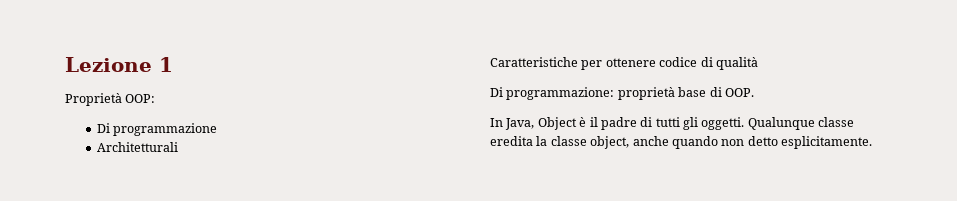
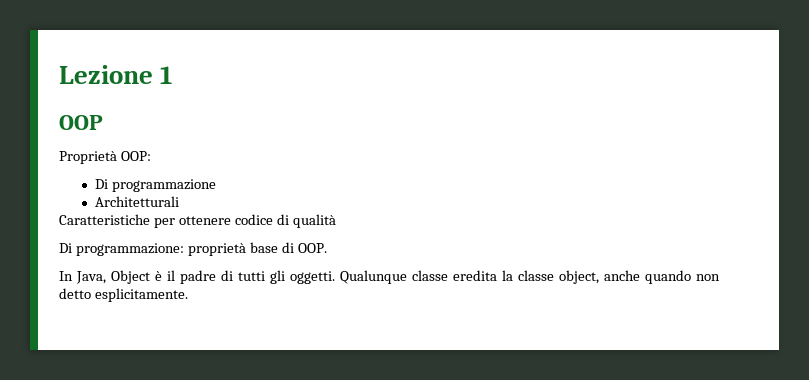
+ OOP

